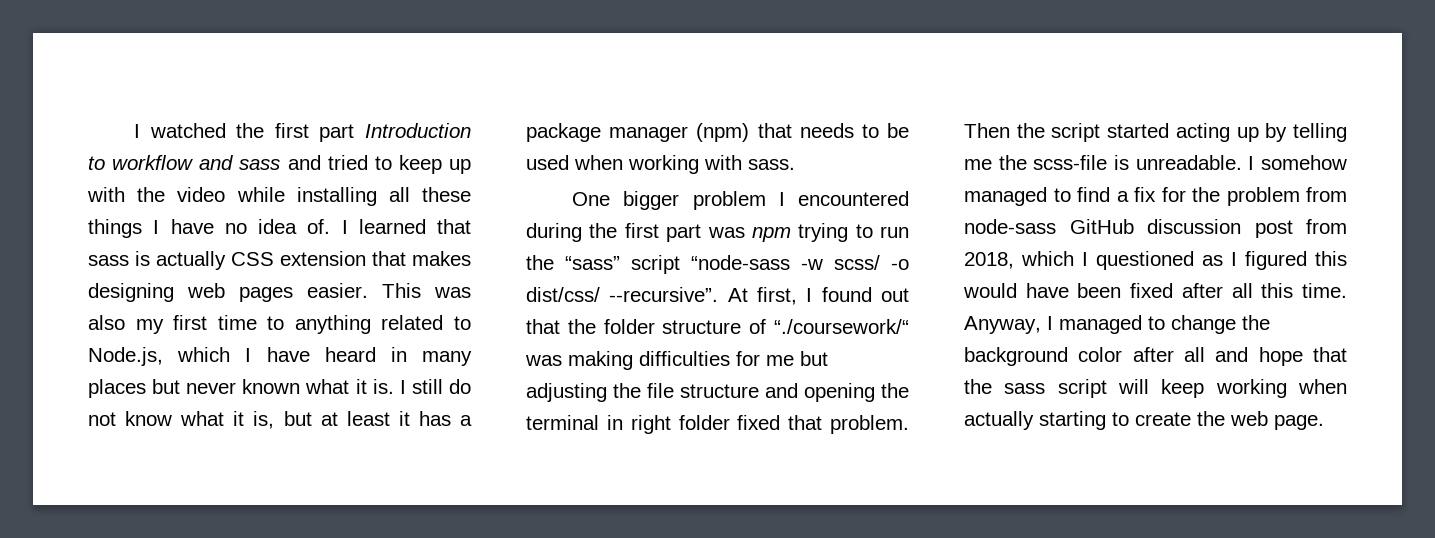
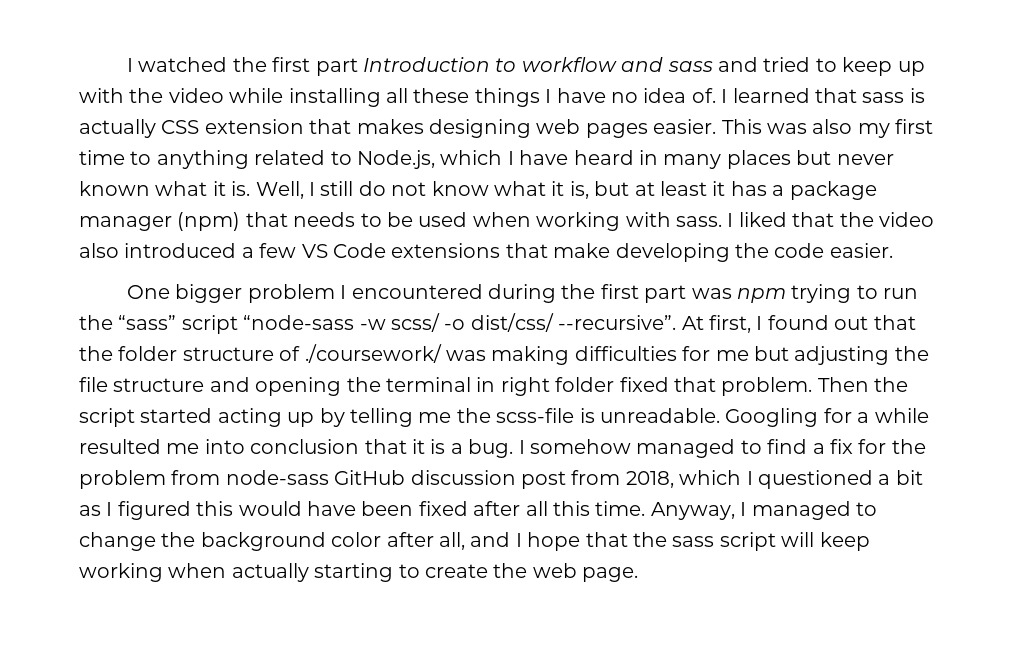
- I still do not know what it is, but at least it has a package manager (npm) that needs to be used when working with sass.
+ Well, I still do not know what it is, but at least it has a package manager (npm) that needs to be used when working with sass. I liked that the video also introduced a few VS Code extensions that make developing the code easier.
- At first, I found out that the folder structure of “./coursework/“ was making difficulties for me but adjusting the file structure and opening the terminal in right folder fixed that problem.
+ At first, I found out that the folder structure of ./coursework/ was making difficulties for me but adjusting the file structure and opening the terminal in right folder fixed that problem.
+ Googling for a while resulted me into conclusion that it is a bug.
- I somehow managed to find a fix for the problem from node-sass GitHub discussion post from 2018, which I questioned as I figured this would have been fixed after all this time.
+ I somehow managed to find a fix for the problem from node-sass GitHub discussion post from 2018, which I questioned a bit as I figured this would have been fixed after all this time.
- Anyway, I managed to change the background color after all and hope that the sass script will keep working when actually starting to create the web page.
+ Anyway, I managed to change the background color after all, and I hope that the sass script will keep working when actually starting to create the web page.

